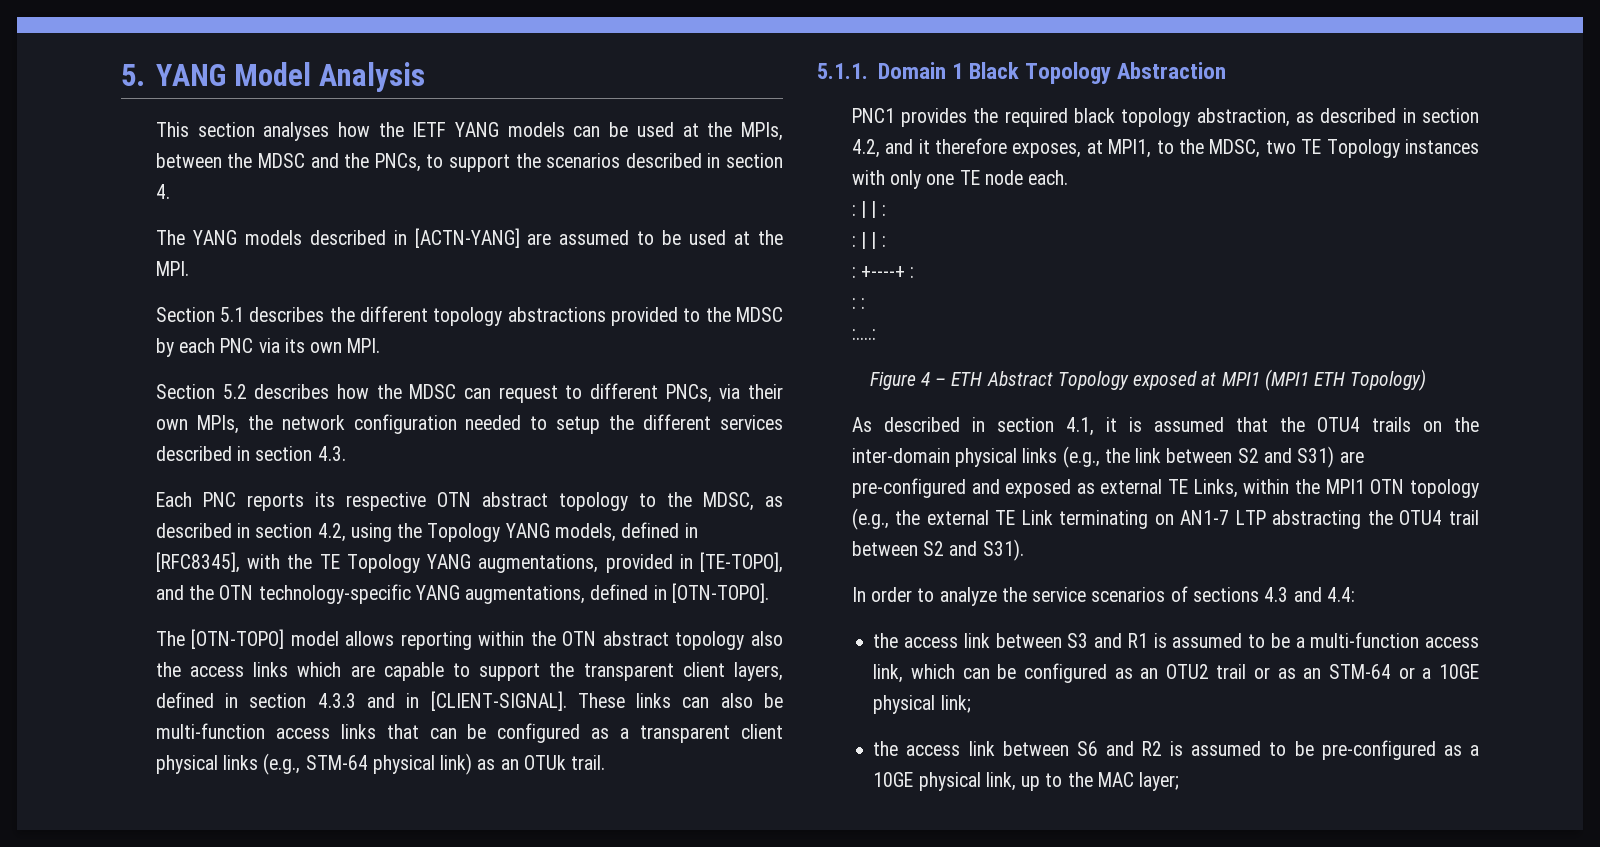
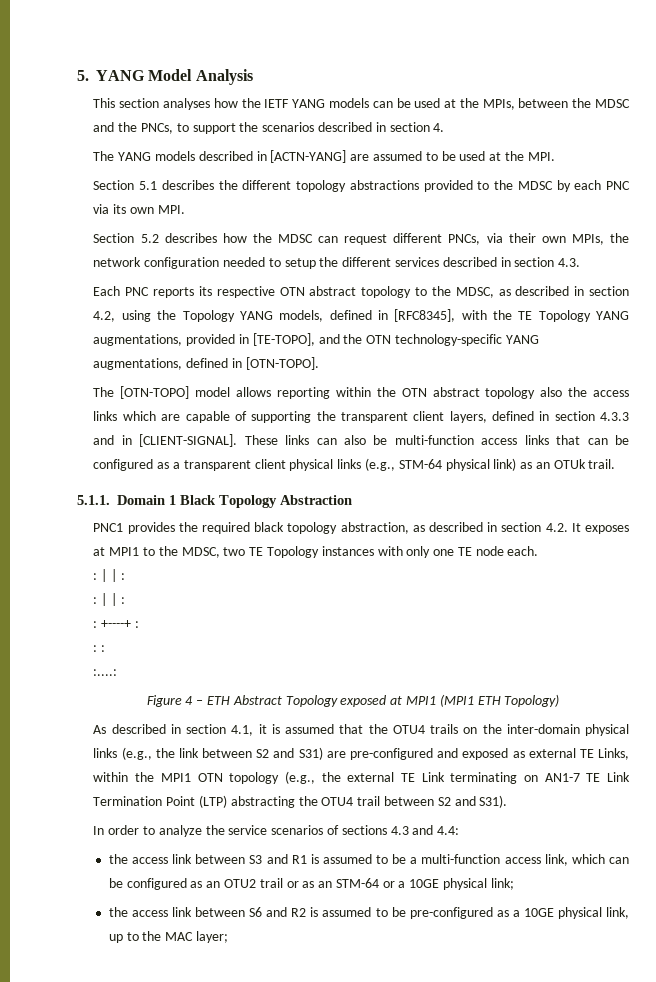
- Section 5.2 describes how the MDSC can request to different PNCs, via their own MPIs, the network configuration needed to setup the different services described in section 4.3.
+ Section 5.2 describes how the MDSC can request different PNCs, via their own MPIs, the network configuration needed to setup the different services described in section 4.3.
- The [OTN-TOPO] model allows reporting within the OTN abstract topology also the access links which are capable to support the transparent client layers, defined in section 4.3.3 and in [CLIENT-SIGNAL].
+ The [OTN-TOPO] model allows reporting within the OTN abstract topology also the access links which are capable of supporting the transparent client layers, defined in section 4.3.3 and in [CLIENT-SIGNAL].
- PNC1 provides the required black topology abstraction, as described in section 4.2, and it therefore exposes, at MPI1, to the MDSC, two TE Topology instances with only one TE node each.
+ PNC1 provides the required black topology abstraction, as described in section 4.2. It exposes at MPI1 to the MDSC, two TE Topology instances with only one TE node each.
- As described in section 4.1, it is assumed that the OTU4 trails on the inter-domain physical links (e.g., the link between S2 and S31) are pre-configured and exposed as external TE Links, within the MPI1 OTN topology (e.g., the external TE Link terminating on AN1-7 LTP abstracting the OTU4 trail between S2 and S31).
+ As described in section 4.1, it is assumed that the OTU4 trails on the inter-domain physical links (e.g., the link between S2 and S31) are pre-configured and exposed as external TE Links, within the MPI1 OTN topology (e.g., the external TE Link terminating on AN1-7 TE Link Termination Point (LTP) abstracting the OTU4 trail between S2 and S31).

